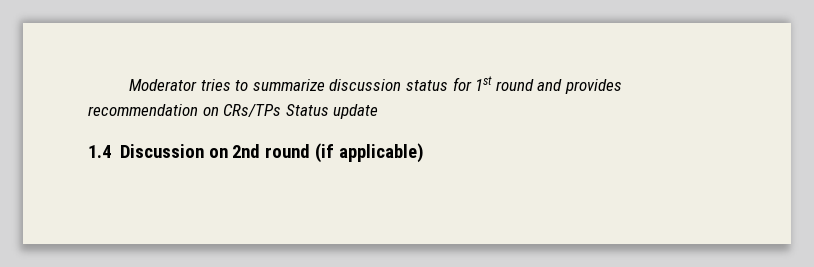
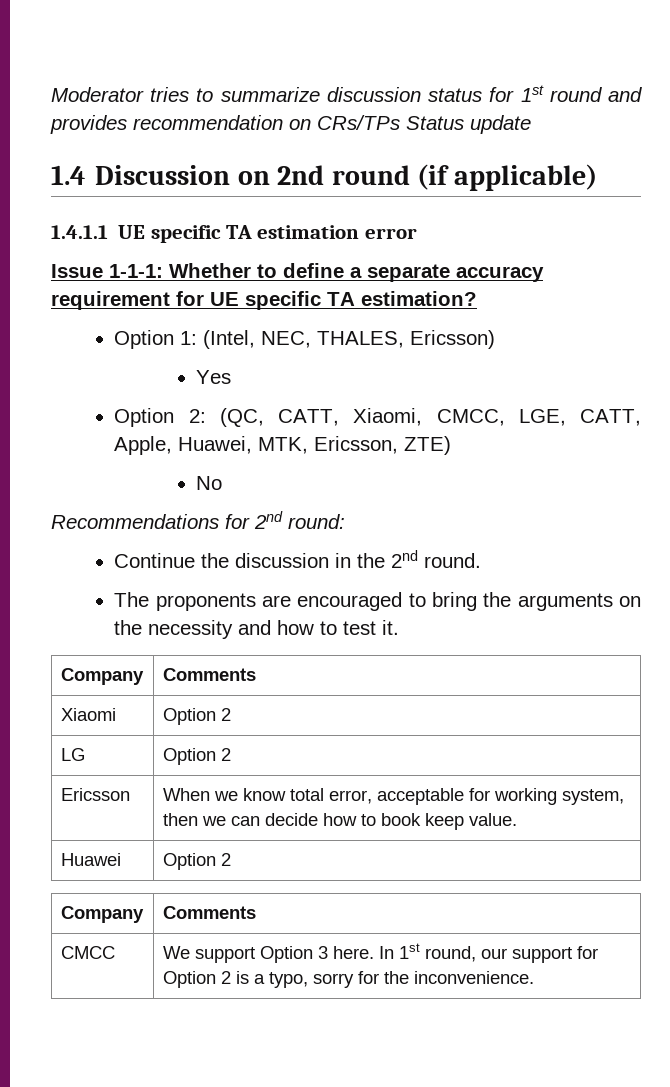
+ 1.4.1.1 UE specific TA estimation error
+ Issue 1-1-1: Whether to define a separate accuracy requirement for UE specific TA estimation?
+ Option 1: (Intel, NEC, THALES, Ericsson)
+ Yes
+ Option 2: (QC, CATT, Xiaomi, CMCC, LGE, CATT, Apple, Huawei, MTK, Ericsson, ZTE)
+ No
+ Recommendations for 2nd round:
+ Continue the discussion in the 2nd round.
+ The proponents are encouraged to bring the arguments on the necessity and how to test it.
+ Company | Comments
+ Xiaomi | Option 2
+ LG | Option 2
+ Ericsson | When we know total error, acceptable for working system, then we can decide how to book keep value.
+ Huawei | Option 2
+ Company | Comments
+ CMCC | We support Option 3 here. In 1st round, our support for Option 2 is a typo, sorry for the inconvenience.

